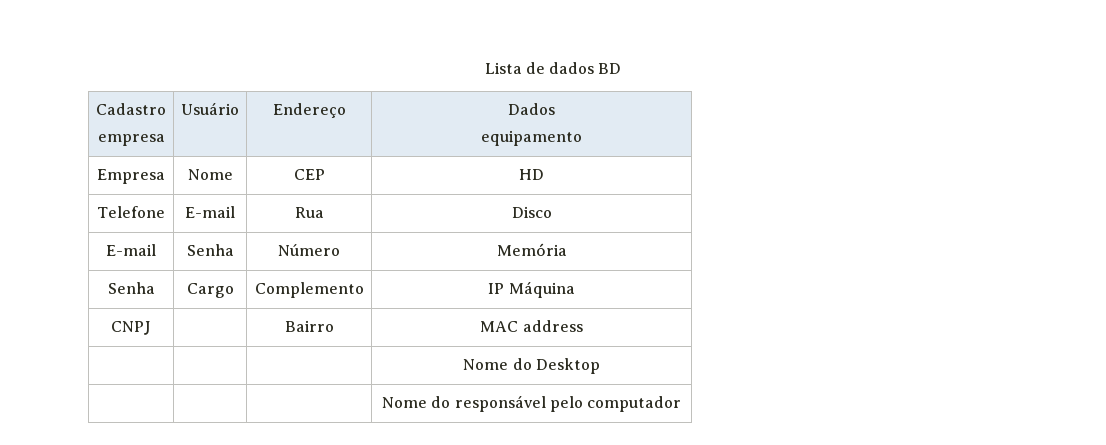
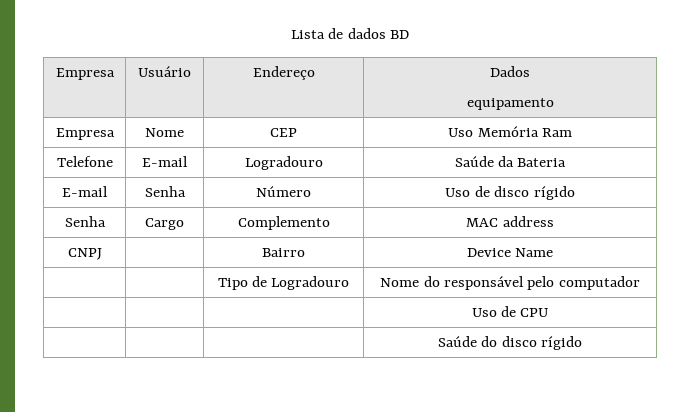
- Cadastro
- empresa | Usuário | Endereço | Dados
+ Empresa | Usuário | Endereço | Dados
- Empresa | Nome | CEP | HD
+ Empresa | Nome | CEP | Uso Memória Ram
- Telefone | E-mail | Rua | Disco
+ Telefone | E-mail | Logradouro | Saúde da Bateria
- E-mail | Senha | Número | Memória
+ E-mail | Senha | Número | Uso de disco rígido
- Senha | Cargo | Complemento | IP Máquina
+ Senha | Cargo | Complemento | MAC address
- CNPJ | | Bairro | MAC address
- | | | Nome do Desktop
- | | | Nome do responsável pelo computador
+ CNPJ | | Bairro | Device Name
+ | | Tipo de Logradouro | Nome do responsável pelo computador
+ | | | Uso de CPU
+ | | | Saúde do disco rígido

